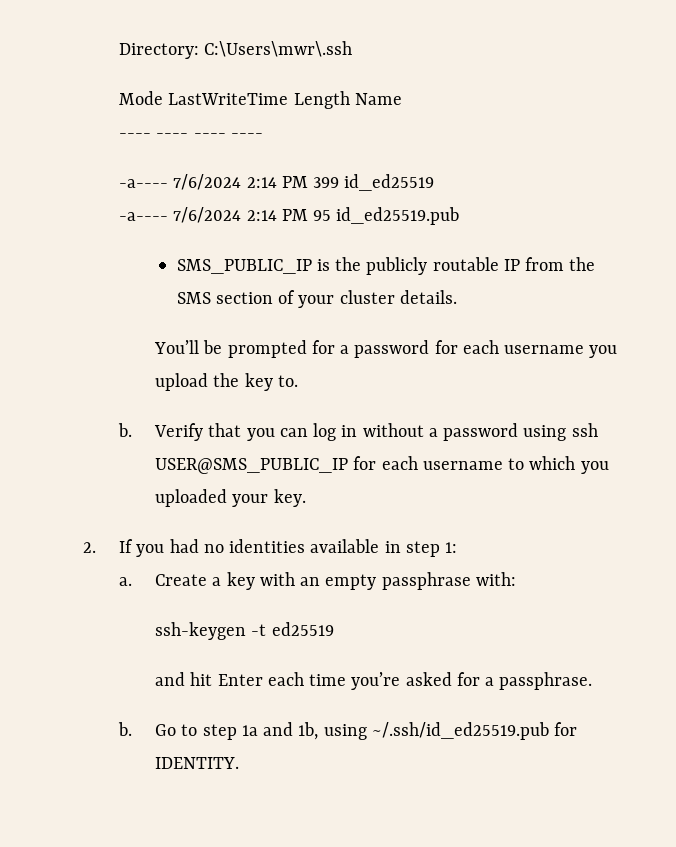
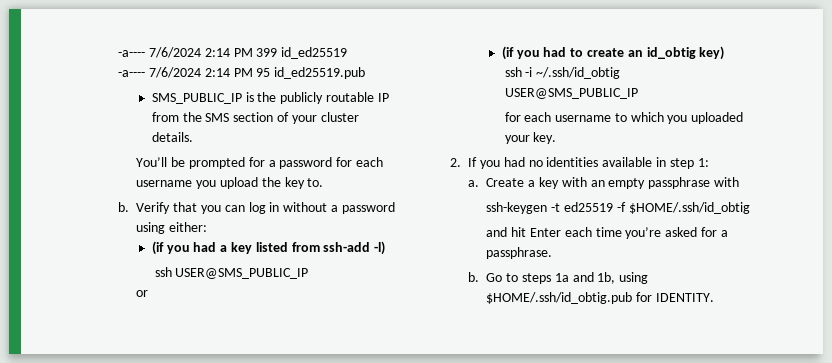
- Directory: C:\Users\mwr\.ssh
- Mode LastWriteTime Length Name
- ---- ---- ---- ----
- Verify that you can log in without a password using ssh USER@SMS_PUBLIC_IP for each username to which you uploaded your key.
+ Verify that you can log in without a password using either:
+ (if you had a key listed from ssh-add -l)
+ ssh USER@SMS_PUBLIC_IP
+ or
+ (if you had to create an id_obtig key)
+ ssh -i ~/.ssh/id_obtig USER@SMS_PUBLIC_IP
+ for each username to which you uploaded your key.
- Create a key with an empty passphrase with:
+ Create a key with an empty passphrase with
- ssh-keygen -t ed25519
+ ssh-keygen -t ed25519 -f $HOME/.ssh/id_obtig
- Go to step 1a and 1b, using ~/.ssh/id_ed25519.pub for IDENTITY.
+ Go to steps 1a and 1b, using $HOME/.ssh/id_obtig.pub for IDENTITY.

